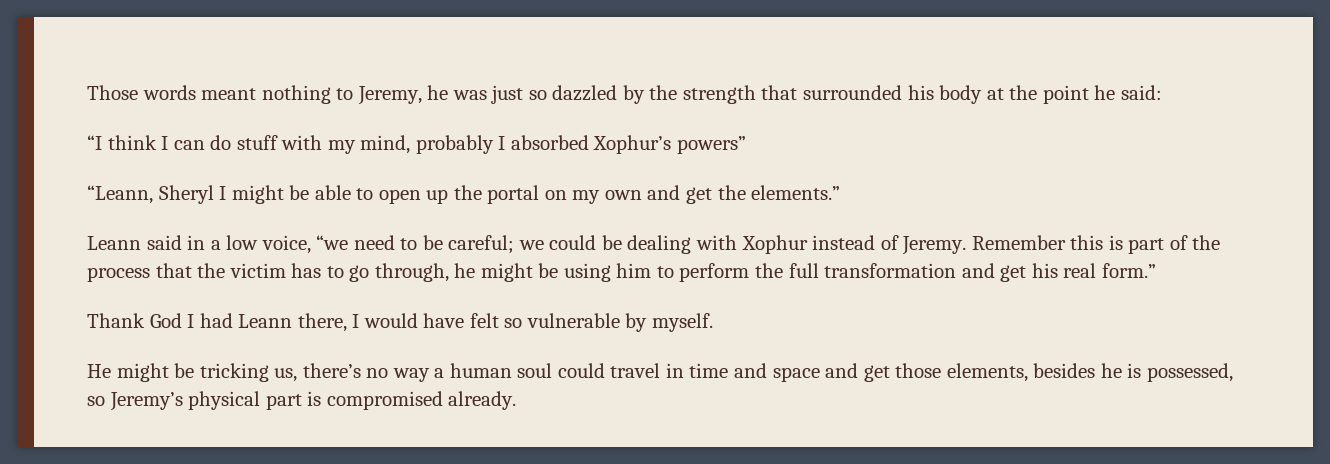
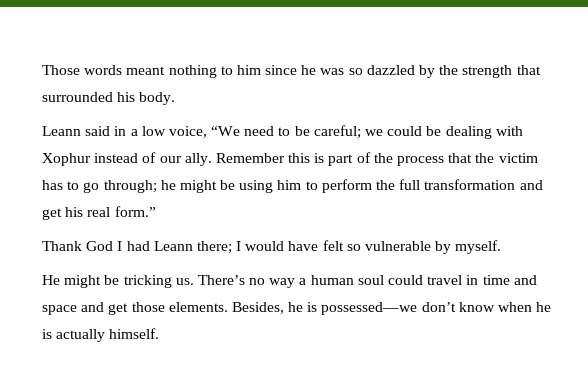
- Those words meant nothing to Jeremy, he was just so dazzled by the strength that surrounded his body at the point he said:
- “I think I can do stuff with my mind, probably I absorbed Xophur’s powers”
- “Leann, Sheryl I might be able to open up the portal on my own and get the elements.”
+ Those words meant nothing to him since he was so dazzled by the strength that surrounded his body.
- Leann said in a low voice, “we need to be careful; we could be dealing with Xophur instead of Jeremy.
+ Leann said in a low voice, “We need to be careful; we could be dealing with Xophur instead of our ally.
- Remember this is part of the process that the victim has to go through, he might be using him to perform the full transformation and get his real form.”
+ Remember this is part of the process that the victim has to go through; he might be using him to perform the full transformation and get his real form.”
- Thank God I had Leann there, I would have felt so vulnerable by myself.
+ Thank God I had Leann there; I would have felt so vulnerable by myself.
- He might be tricking us, there’s no way a human soul could travel in time and space and get those elements, besides he is possessed, so Jeremy’s physical part is compromised already.
+ He might be tricking us. There’s no way a human soul could travel in time and space and get those elements. Besides, he is possessed—we don’t know when he is actually himself.

